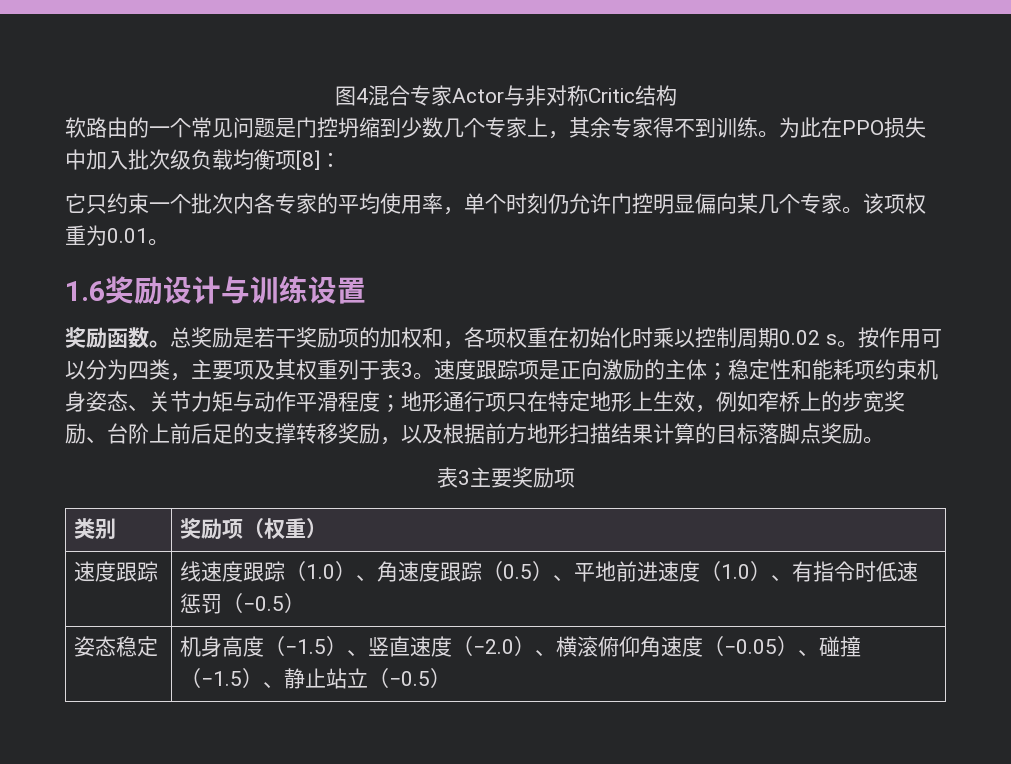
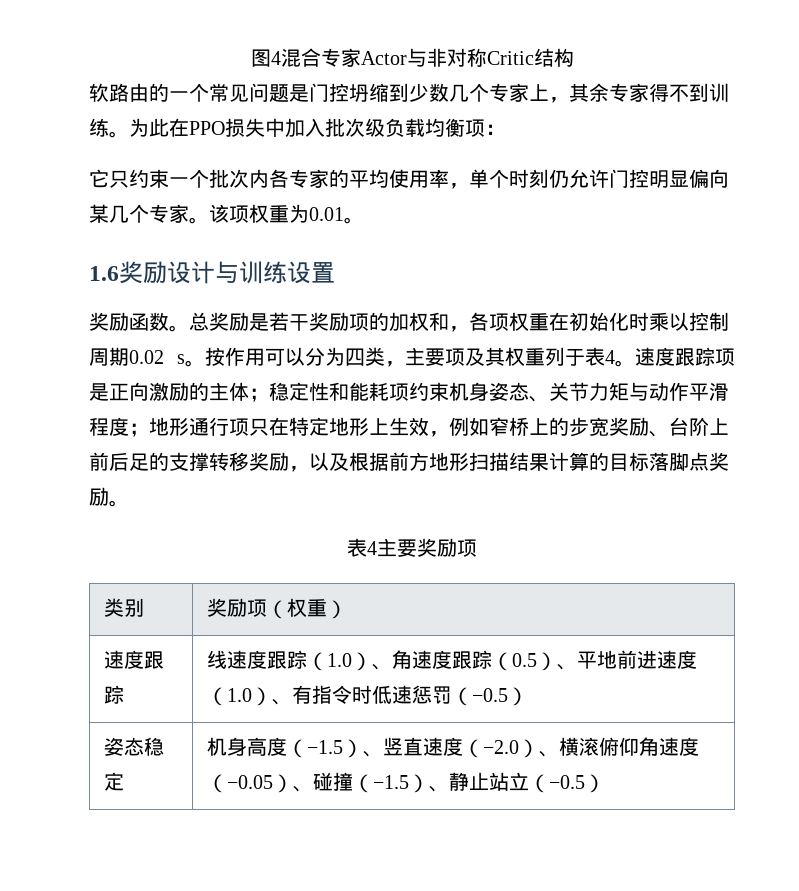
- 为此在PPO损失中加入批次级负载均衡项[8]：
+ 为此在PPO损失中加入批次级负载均衡项：
- 按作用可以分为四类，主要项及其权重列于表3。
+ 按作用可以分为四类，主要项及其权重列于表4。
- 表3主要奖励项
+ 表4主要奖励项

